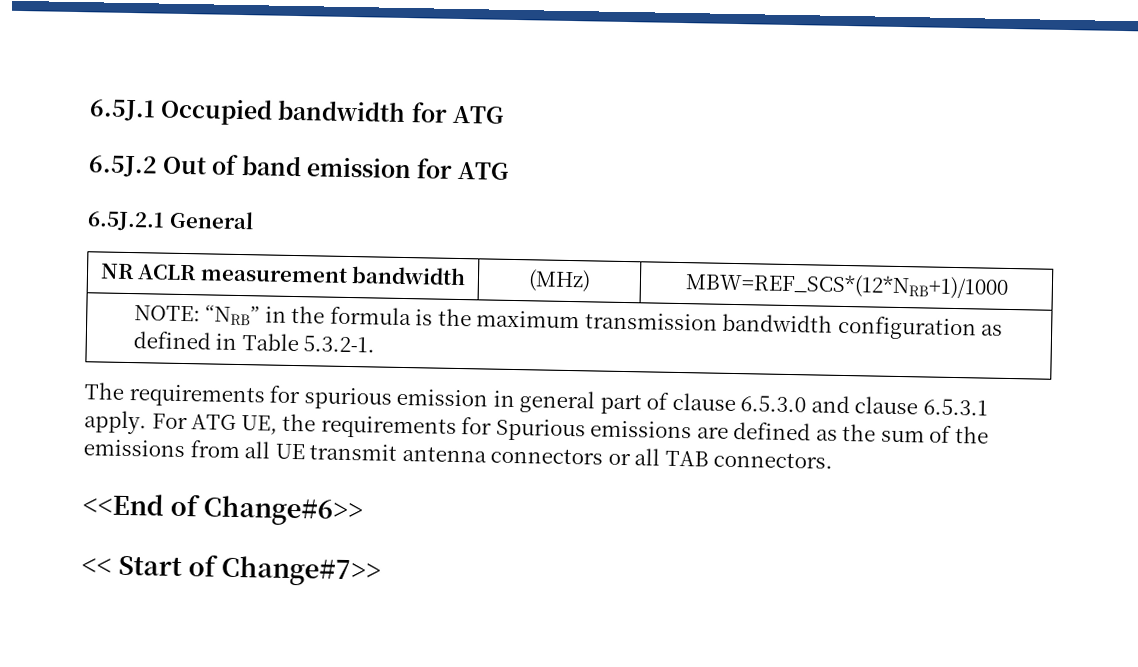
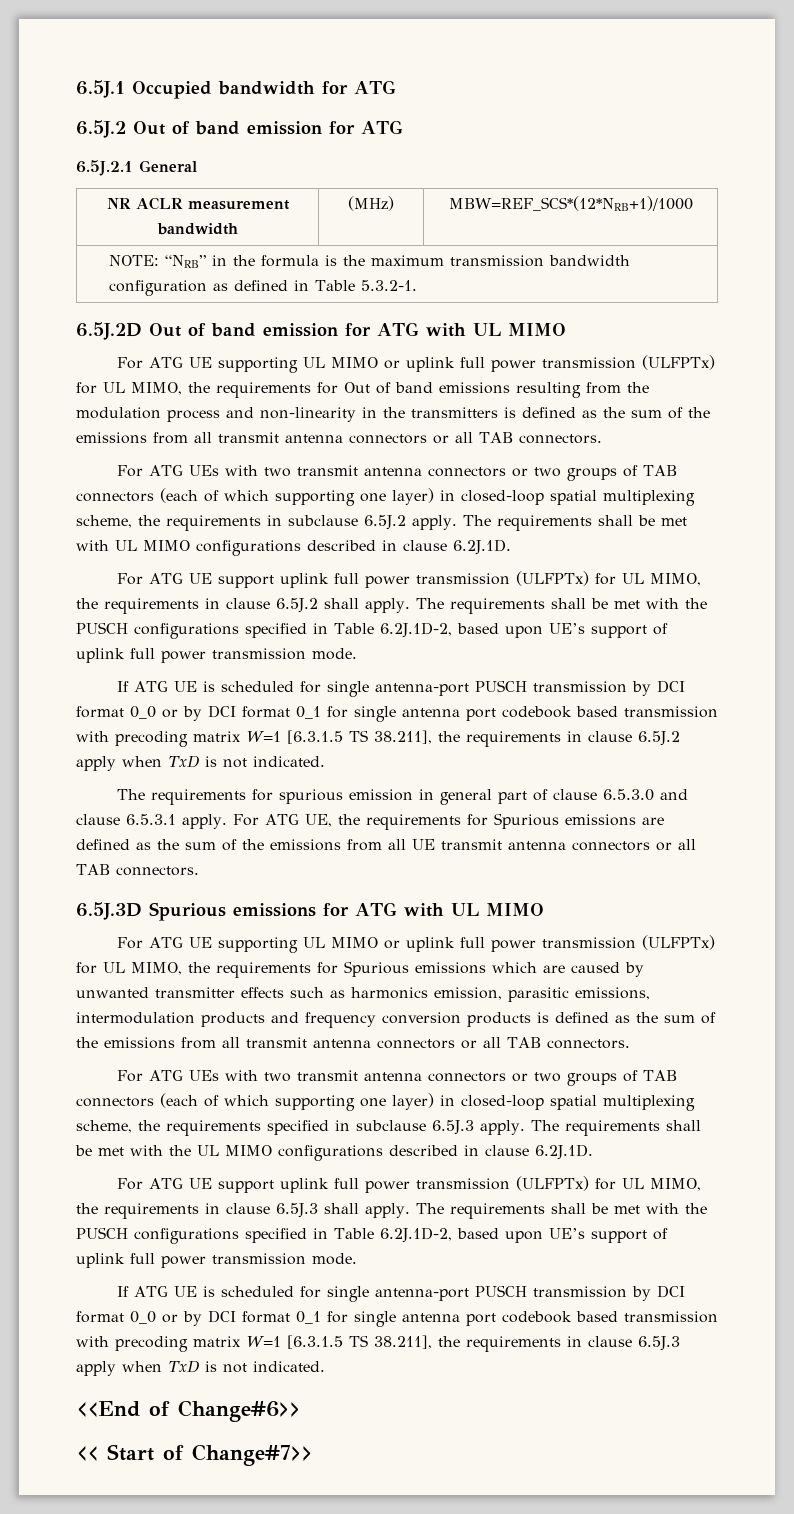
+ 6.5J.2D Out of band emission for ATG with UL MIMO
+ For ATG UE supporting UL MIMO or uplink full power transmission (ULFPTx) for UL MIMO, the requirements for Out of band emissions resulting from the modulation process and non-linearity in the transmitters is defined as the sum of the emissions from all transmit antenna connectors or all TAB connectors.
+ For ATG UEs with two transmit antenna connectors or two groups of TAB connectors (each of which supporting one layer) in closed-loop spatial multiplexing scheme, the requirements in subclause 6.5J.2 apply. The requirements shall be met with UL MIMO configurations described in clause 6.2J.1D.
+ For ATG UE support uplink full power transmission (ULFPTx) for UL MIMO, the requirements in clause 6.5J.2 shall apply. The requirements shall be met with the PUSCH configurations specified in Table 6.2J.1D-2, based upon UE’s support of uplink full power transmission mode.
+ If ATG UE is scheduled for single antenna-port PUSCH transmission by DCI format 0_0 or by DCI format 0_1 for single antenna port codebook based transmission with precoding matrix W=1 [6.3.1.5 TS 38.211], the requirements in clause 6.5J.2 apply when TxD is not indicated.
+ 6.5J.3D Spurious emissions for ATG with UL MIMO
+ For ATG UE supporting UL MIMO or uplink full power transmission (ULFPTx) for UL MIMO, the requirements for Spurious emissions which are caused by unwanted transmitter effects such as harmonics emission, parasitic emissions, intermodulation products and frequency conversion products is defined as the sum of the emissions from all transmit antenna connectors or all TAB connectors.
+ For ATG UEs with two transmit antenna connectors or two groups of TAB connectors (each of which supporting one layer) in closed-loop spatial multiplexing scheme, the requirements specified in subclause 6.5J.3 apply. The requirements shall be met with the UL MIMO configurations described in clause 6.2J.1D.
+ For ATG UE support uplink full power transmission (ULFPTx) for UL MIMO, the requirements in clause 6.5J.3 shall apply. The requirements shall be met with the PUSCH configurations specified in Table 6.2J.1D-2, based upon UE’s support of uplink full power transmission mode.
+ If ATG UE is scheduled for single antenna-port PUSCH transmission by DCI format 0_0 or by DCI format 0_1 for single antenna port codebook based transmission with precoding matrix W=1 [6.3.1.5 TS 38.211], the requirements in clause 6.5J.3 apply when TxD is not indicated.

